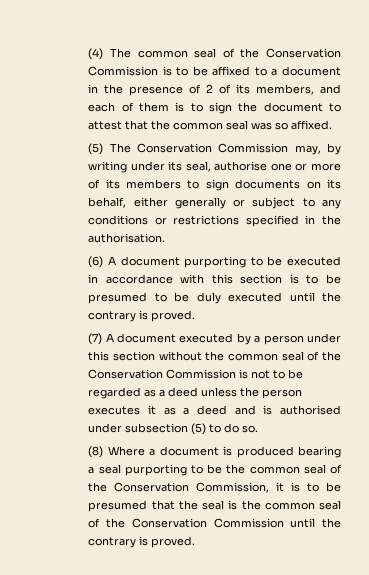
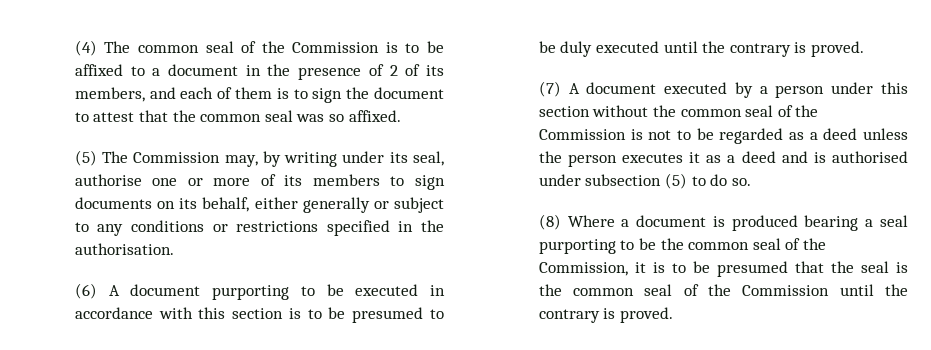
- (4) The common seal of the Conservation Commission is to be affixed to a document in the presence of 2 of its members, and each of them is to sign the document to attest that the common seal was so affixed.
+ (4) The common seal of the Commission is to be affixed to a document in the presence of 2 of its members, and each of them is to sign the document to attest that the common seal was so affixed.
- (5) The Conservation Commission may, by writing under its seal, authorise one or more of its members to sign documents on its behalf, either generally or subject to any conditions or restrictions specified in the authorisation.
+ (5) The Commission may, by writing under its seal, authorise one or more of its members to sign documents on its behalf, either generally or subject to any conditions or restrictions specified in the authorisation.
- (7) A document executed by a person under this section without the common seal of the Conservation Commission is not to be regarded as a deed unless the person executes it as a deed and is authorised under subsection (5) to do so.
+ (7) A document executed by a person under this section without the common seal of the Commission is not to be regarded as a deed unless the person executes it as a deed and is authorised under subsection (5) to do so.
- (8) Where a document is produced bearing a seal purporting to be the common seal of the Conservation Commission, it is to be presumed that the seal is the common seal of the Conservation Commission until the contrary is proved.
+ (8) Where a document is produced bearing a seal purporting to be the common seal of the Commission, it is to be presumed that the seal is the common seal of the Commission until the contrary is proved.

